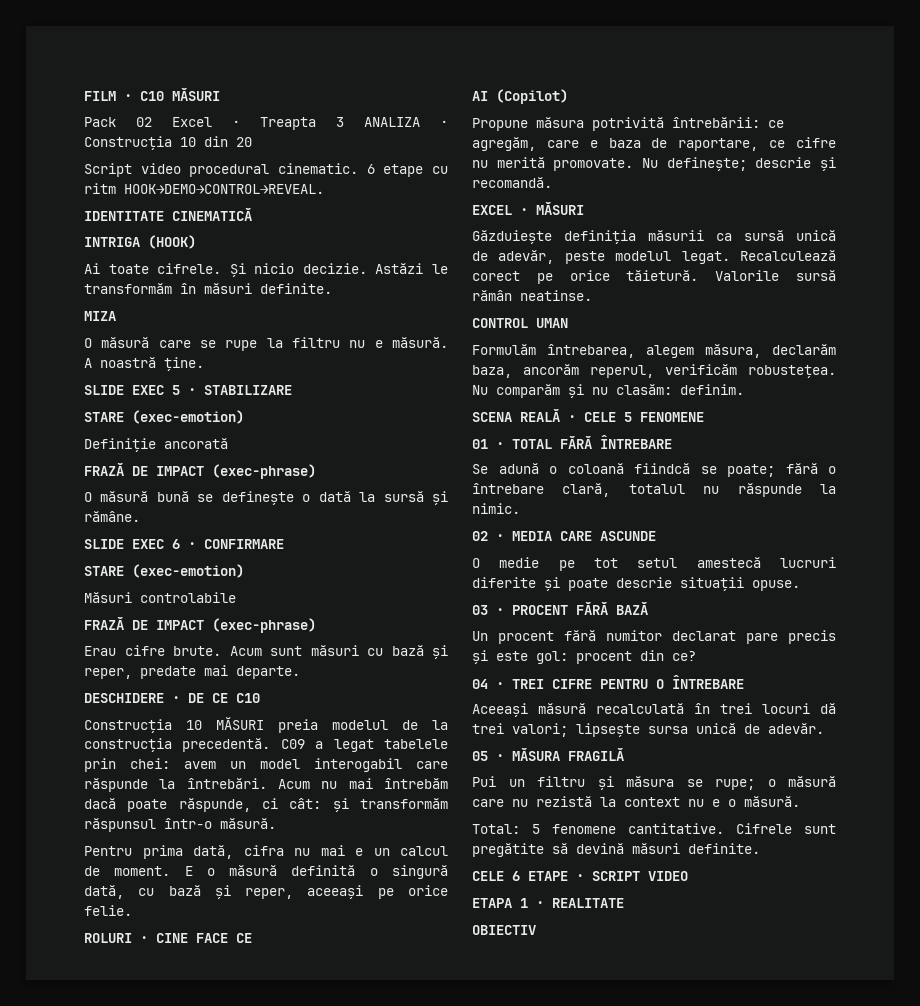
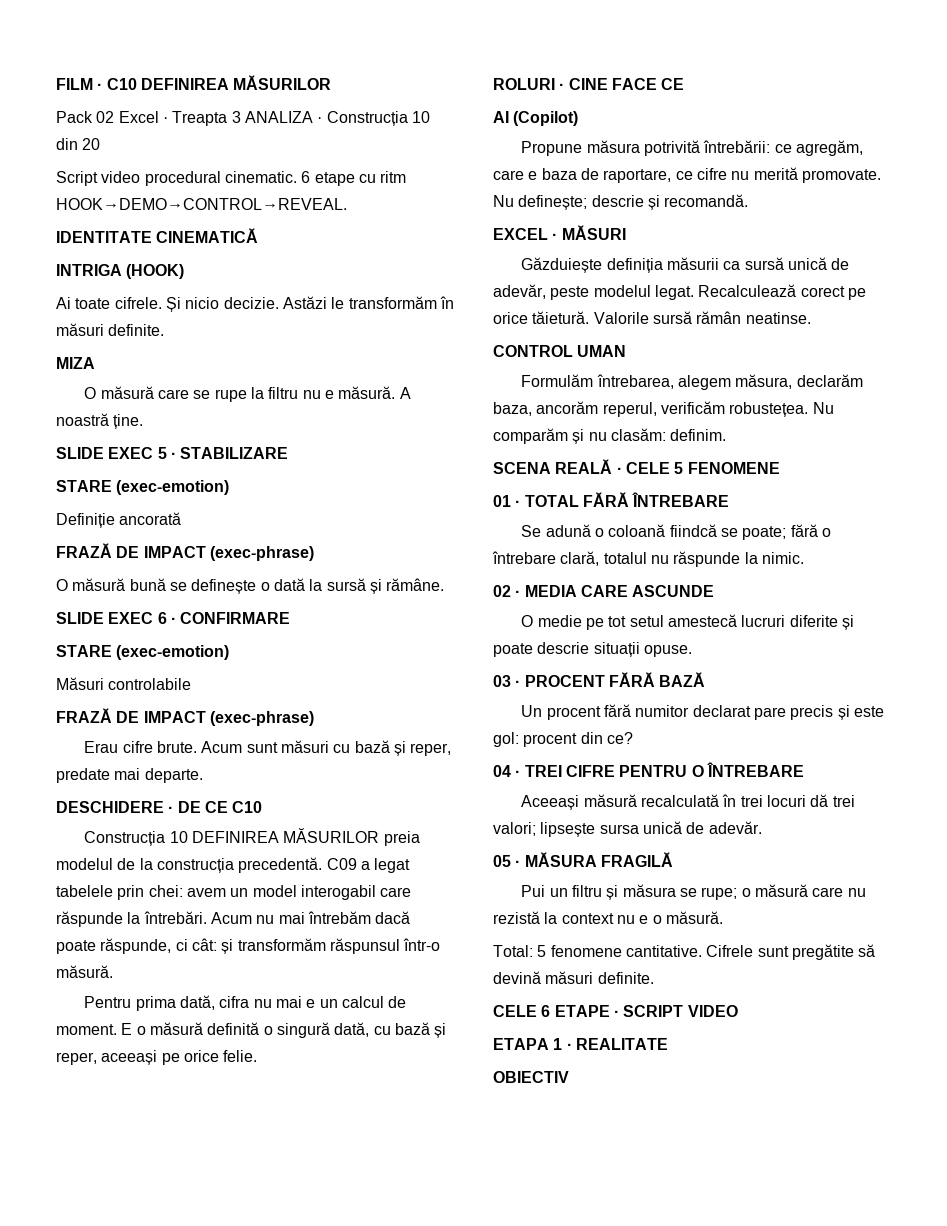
- FILM · C10 MĂSURI
+ FILM · C10 DEFINIREA MĂSURILOR
- Construcția 10 MĂSURI preia modelul de la construcția precedentă.
+ Construcția 10 DEFINIREA MĂSURILOR preia modelul de la construcția precedentă.

